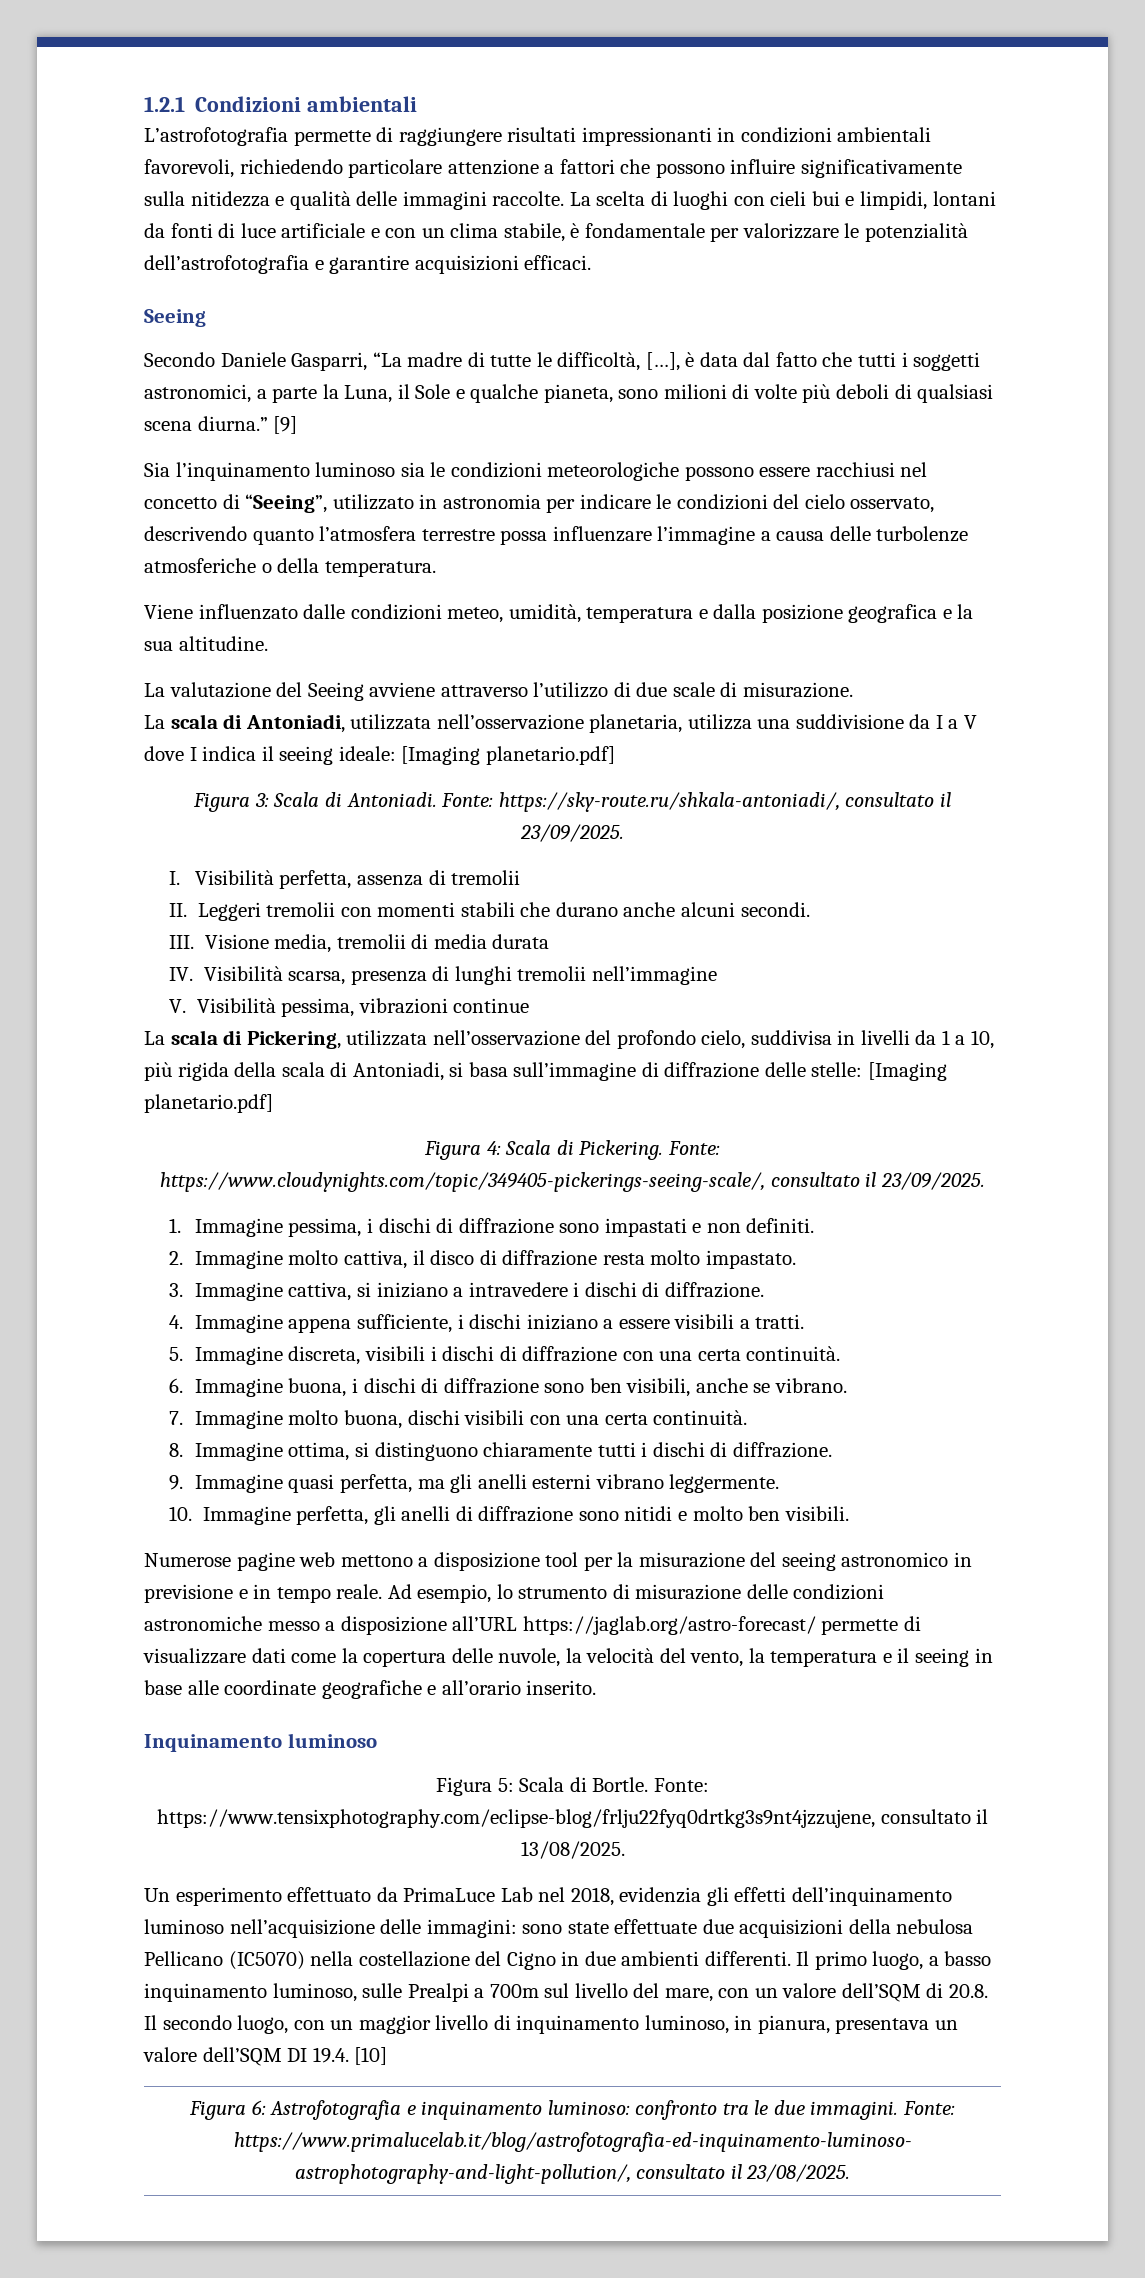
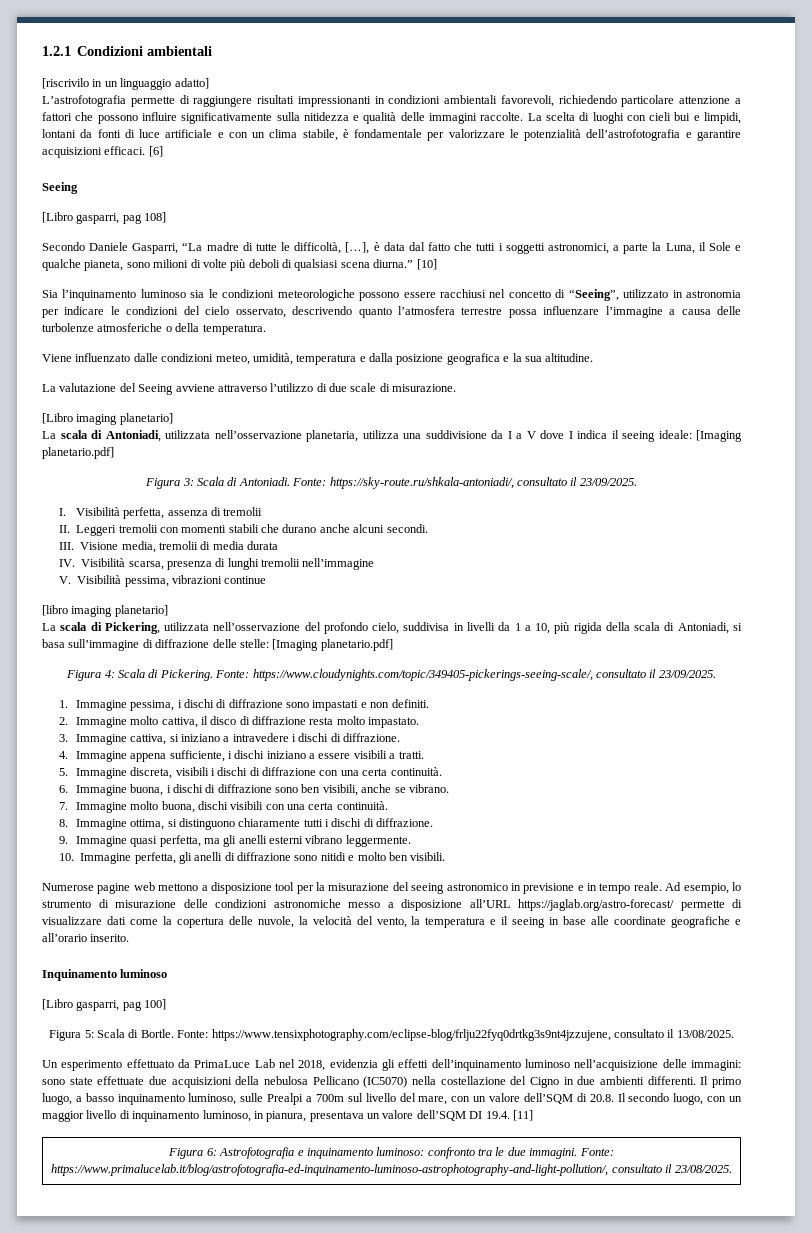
+ [riscrivilo in un linguaggio adatto]
- La scelta di luoghi con cieli bui e limpidi, lontani da fonti di luce artificiale e con un clima stabile, è fondamentale per valorizzare le potenzialità dell’astrofotografia e garantire acquisizioni efficaci.
+ La scelta di luoghi con cieli bui e limpidi, lontani da fonti di luce artificiale e con un clima stabile, è fondamentale per valorizzare le potenzialità dell’astrofotografia e garantire acquisizioni efficaci. [6]
  Seeing
+ [Libro gasparri, pag 108]
- [9]
+ [10]
+ [Libro imaging planetario]
+ [libro imaging planetario]
+ [Libro gasparri, pag 100]
- Il primo luogo, a basso inquinamento luminoso, sulle Prealpi a 700m sul livello del mare, con un valore dell’SQM di 20.8. Il secondo luogo, con un maggior livello di inquinamento luminoso, in pianura, presentava un valore dell’SQM DI 19.4. [10]
+ Il primo luogo, a basso inquinamento luminoso, sulle Prealpi a 700m sul livello del mare, con un valore dell’SQM di 20.8. Il secondo luogo, con un maggior livello di inquinamento luminoso, in pianura, presentava un valore dell’SQM DI 19.4. [11]

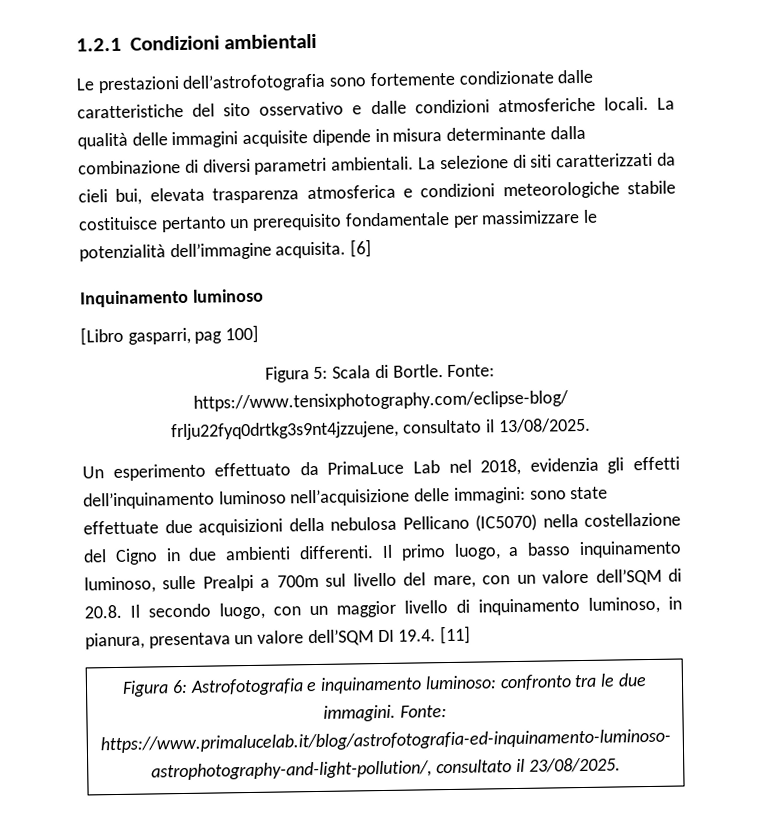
- [riscrivilo in un linguaggio adatto]
- L’astrofotografia permette di raggiungere risultati impressionanti in condizioni ambientali favorevoli, richiedendo particolare attenzione a fattori che possono influire significativamente sulla nitidezza e qualità delle immagini raccolte. La scelta di luoghi con cieli bui e limpidi, lontani da fonti di luce artificiale e con un clima stabile, è fondamentale per valorizzare le potenzialità dell’astrofotografia e garantire acquisizioni efficaci. [6]
- Seeing
- [Libro gasparri, pag 108]
- Secondo Daniele Gasparri, “La madre di tutte le difficoltà, […], è data dal fatto che tutti i soggetti astronomici, a parte la Luna, il Sole e qualche pianeta, sono milioni di volte più deboli di qualsiasi scena diurna.” [10]
- Sia l’inquinamento luminoso sia le condizioni meteorologiche possono essere racchiusi nel concetto di “Seeing”, utilizzato in astronomia per indicare le condizioni del cielo osservato, descrivendo quanto l’atmosfera terrestre possa influenzare l’immagine a causa delle turbolenze atmosferiche o della temperatura.
- Viene influenzato dalle condizioni meteo, umidità, temperatura e dalla posizione geografica e la sua altitudine.
- La valutazione del Seeing avviene attraverso l’utilizzo di due scale di misurazione.
- [Libro imaging planetario]
- La scala di Antoniadi, utilizzata nell’osservazione planetaria, utilizza una suddivisione da I a V dove I indica il seeing ideale: [Imaging planetario.pdf]
- Figura 3: Scala di Antoniadi. Fonte: https://sky-route.ru/shkala-antoniadi/, consultato il 23/09/2025.
- I. Visibilità perfetta, assenza di tremolii
- II. Leggeri tremolii con momenti stabili che durano anche alcuni secondi.
- III. Visione media, tremolii di media durata
- IV. Visibilità scarsa, presenza di lunghi tremolii nell’immagine
- V. Visibilità pessima, vibrazioni continue
- [libro imaging planetario]
- La scala di Pickering, utilizzata nell’osservazione del profondo cielo, suddivisa in livelli da 1 a 10, più rigida della scala di Antoniadi, si basa sull’immagine di diffrazione delle stelle: [Imaging planetario.pdf]
- Figura 4: Scala di Pickering. Fonte: https://www.cloudynights.com/topic/349405-pickerings-seeing-scale/, consultato il 23/09/2025.
- 1. Immagine pessima, i dischi di diffrazione sono impastati e non definiti.
- 2. Immagine molto cattiva, il disco di diffrazione resta molto impastato.
- 3. Immagine cattiva, si iniziano a intravedere i dischi di diffrazione.
- 4. Immagine appena sufficiente, i dischi iniziano a essere visibili a tratti.
- 5. Immagine discreta, visibili i dischi di diffrazione con una certa continuità.
- 6. Immagine buona, i dischi di diffrazione sono ben visibili, anche se vibrano.
- 7. Immagine molto buona, dischi visibili con una certa continuità.
- 8. Immagine ottima, si distinguono chiaramente tutti i dischi di diffrazione.
- 9. Immagine quasi perfetta, ma gli anelli esterni vibrano leggermente.
- 10. Immagine perfetta, gli anelli di diffrazione sono nitidi e molto ben visibili.
- Numerose pagine web mettono a disposizione tool per la misurazione del seeing astronomico in previsione e in tempo reale. Ad esempio, lo strumento di misurazione delle condizioni astronomiche messo a disposizione all’URL https://jaglab.org/astro-forecast/ permette di visualizzare dati come la copertura delle nuvole, la velocità del vento, la temperatura e il seeing in base alle coordinate geografiche e all’orario inserito.
+ Le prestazioni dell’astrofotografia sono fortemente condizionate dalle caratteristiche del sito osservativo e dalle condizioni atmosferiche locali. La qualità delle immagini acquisite dipende in misura determinante dalla combinazione di diversi parametri ambientali. La selezione di siti caratterizzati da cieli bui, elevata trasparenza atmosferica e condizioni meteorologiche stabile costituisce pertanto un prerequisito fondamentale per massimizzare le potenzialità dell’immagine acquisita. [6]

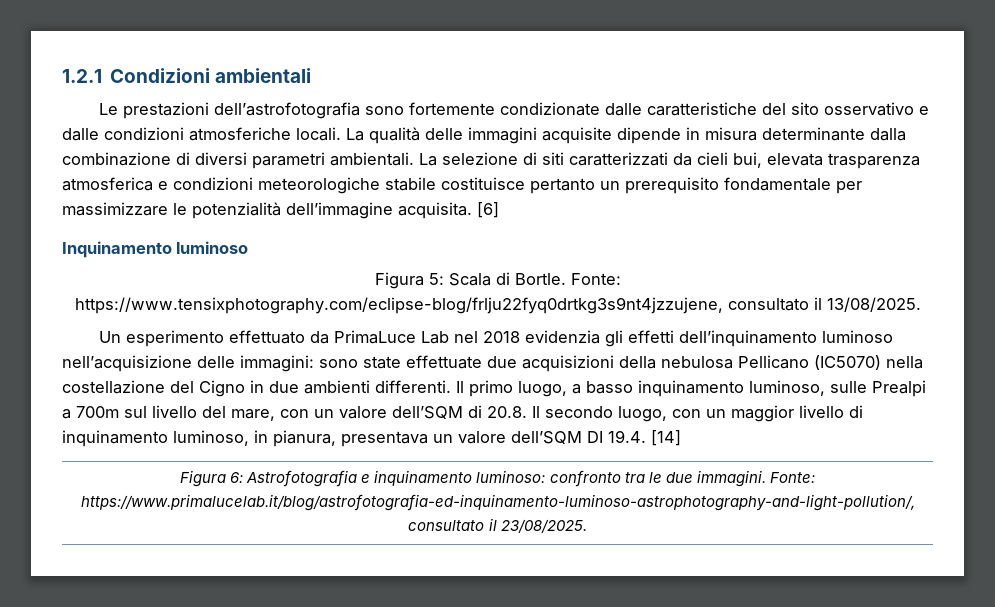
- [Libro gasparri, pag 100]
- Un esperimento effettuato da PrimaLuce Lab nel 2018, evidenzia gli effetti dell’inquinamento luminoso nell’acquisizione delle immagini: sono state effettuate due acquisizioni della nebulosa Pellicano (IC5070) nella costellazione del Cigno in due ambienti differenti.
+ Un esperimento effettuato da PrimaLuce Lab nel 2018 evidenzia gli effetti dell’inquinamento luminoso nell’acquisizione delle immagini: sono state effettuate due acquisizioni della nebulosa Pellicano (IC5070) nella costellazione del Cigno in due ambienti differenti.
- Il primo luogo, a basso inquinamento luminoso, sulle Prealpi a 700m sul livello del mare, con un valore dell’SQM di 20.8. Il secondo luogo, con un maggior livello di inquinamento luminoso, in pianura, presentava un valore dell’SQM DI 19.4. [11]
+ Il primo luogo, a basso inquinamento luminoso, sulle Prealpi a 700m sul livello del mare, con un valore dell’SQM di 20.8. Il secondo luogo, con un maggior livello di inquinamento luminoso, in pianura, presentava un valore dell’SQM DI 19.4. [14]

